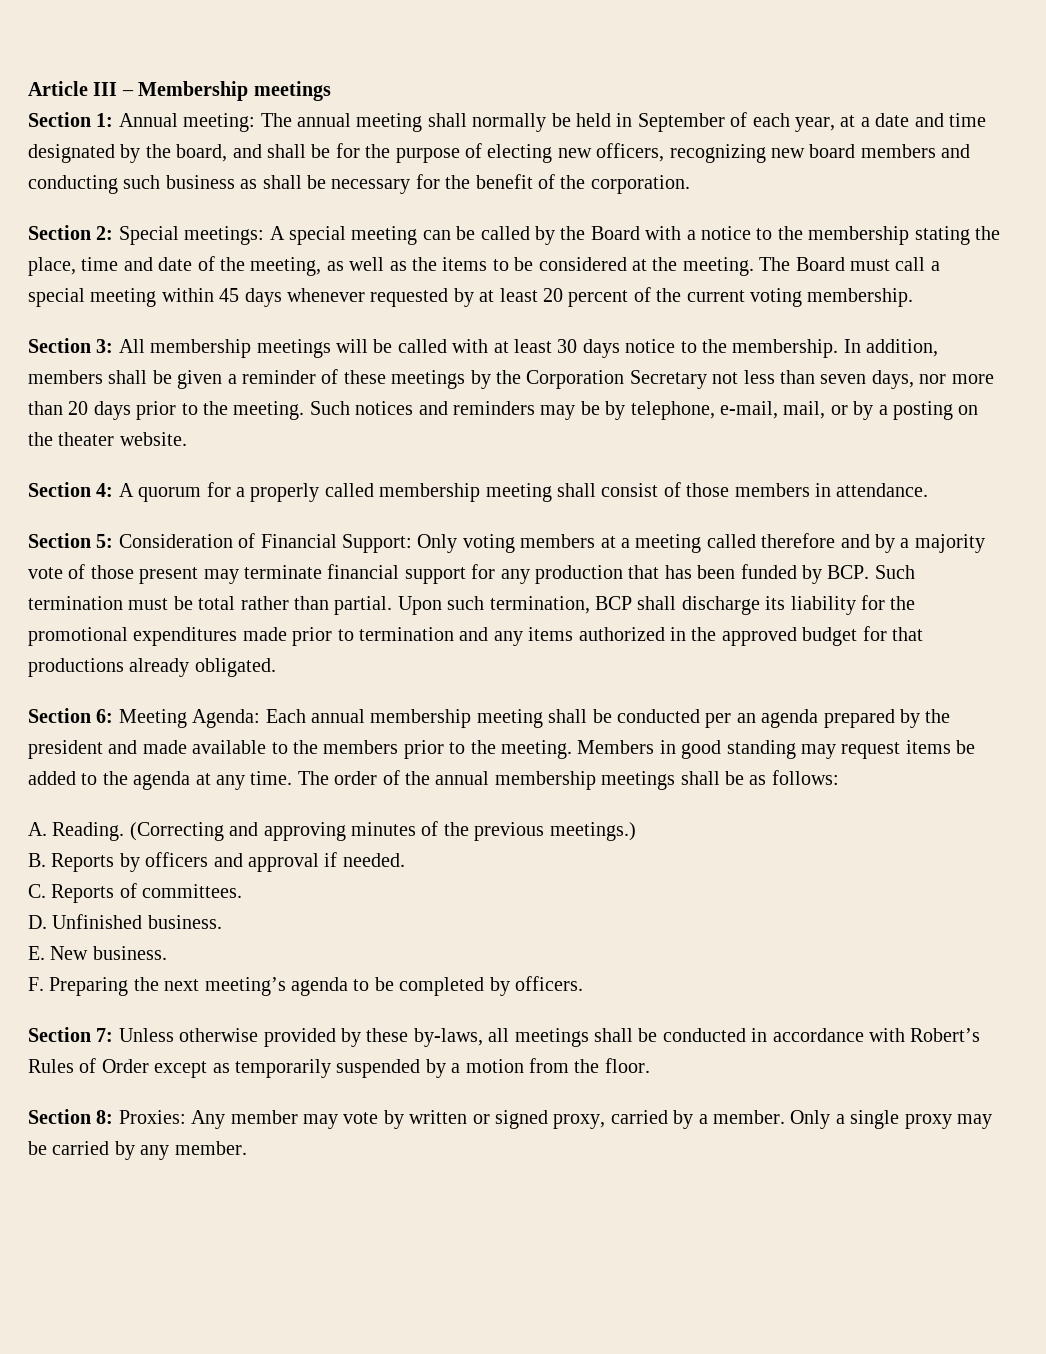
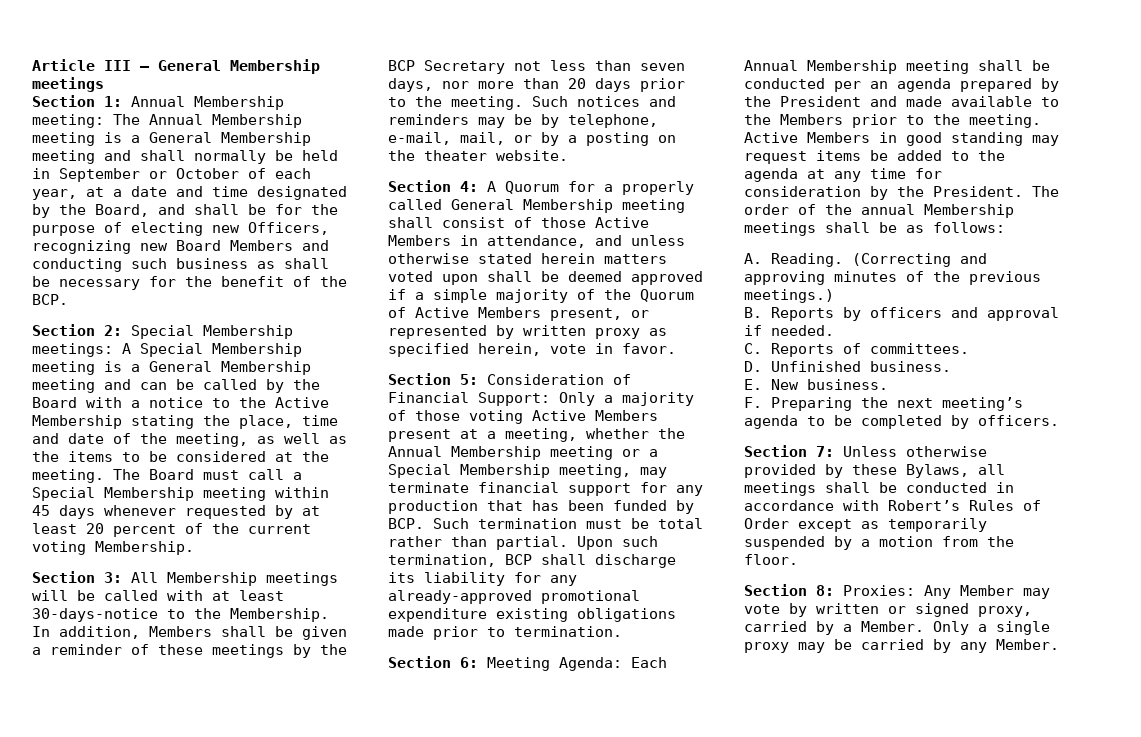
- Article III – Membership meetings
+ Article III – General Membership meetings
- Section 1: Annual meeting: The annual meeting shall normally be held in September of each year, at a date and time designated by the board, and shall be for the purpose of electing new officers, recognizing new board members and conducting such business as shall be necessary for the benefit of the corporation.
+ Section 1: Annual Membership meeting: The Annual Membership meeting is a General Membership meeting and shall normally be held in September or October of each year, at a date and time designated by the Board, and shall be for the purpose of electing new Officers, recognizing new Board Members and conducting such business as shall be necessary for the benefit of the BCP.
- Section 2: Special meetings: A special meeting can be called by the Board with a notice to the membership stating the place, time and date of the meeting, as well as the items to be considered at the meeting.
+ Section 2: Special Membership meetings: A Special Membership meeting is a General Membership meeting and can be called by the Board with a notice to the Active Membership stating the place, time and date of the meeting, as well as the items to be considered at the meeting.
- The Board must call a special meeting within 45 days whenever requested by at least 20 percent of the current voting membership.
+ The Board must call a Special Membership meeting within 45 days whenever requested by at least 20 percent of the current voting Membership.
- Section 3: All membership meetings will be called with at least 30 days notice to the membership.
+ Section 3: All Membership meetings will be called with at least 30-days-notice to the Membership.
- In addition, members shall be given a reminder of these meetings by the Corporation Secretary not less than seven days, nor more than 20 days prior to the meeting.
+ In addition, Members shall be given a reminder of these meetings by the BCP Secretary not less than seven days, nor more than 20 days prior to the meeting.
- Section 4: A quorum for a properly called membership meeting shall consist of those members in attendance.
+ Section 4: A Quorum for a properly called General Membership meeting shall consist of those Active Members in attendance, and unless otherwise stated herein matters voted upon shall be deemed approved if a simple majority of the Quorum of Active Members present, or represented by written proxy as specified herein, vote in favor.
- Section 5: Consideration of Financial Support: Only voting members at a meeting called therefore and by a majority vote of those present may terminate financial support for any production that has been funded by BCP. Such termination must be total rather than partial.
+ Section 5: Consideration of Financial Support: Only a majority of those voting Active Members present at a meeting, whether the Annual Membership meeting or a Special Membership meeting, may terminate financial support for any production that has been funded by BCP. Such termination must be total rather than partial.
- Upon such termination, BCP shall discharge its liability for the promotional expenditures made prior to termination and any items authorized in the approved budget for that productions already obligated.
+ Upon such termination, BCP shall discharge its liability for any already-approved promotional expenditure existing obligations made prior to termination.
- Section 6: Meeting Agenda: Each annual membership meeting shall be conducted per an agenda prepared by the president and made available to the members prior to the meeting. Members in good standing may request items be added to the agenda at any time.
+ Section 6: Meeting Agenda: Each Annual Membership meeting shall be conducted per an agenda prepared by the President and made available to the Members prior to the meeting. Active Members in good standing may request items be added to the agenda at any time for consideration by the President.
- The order of the annual membership meetings shall be as follows:
+ The order of the annual Membership meetings shall be as follows:
- Section 7: Unless otherwise provided by these by-laws, all meetings shall be conducted in accordance with Robert’s Rules of Order except as temporarily suspended by a motion from the floor.
+ Section 7: Unless otherwise provided by these Bylaws, all meetings shall be conducted in accordance with Robert’s Rules of Order except as temporarily suspended by a motion from the floor.
- Section 8: Proxies: Any member may vote by written or signed proxy, carried by a member.
+ Section 8: Proxies: Any Member may vote by written or signed proxy, carried by a Member.
- Only a single proxy may be carried by any member.
+ Only a single proxy may be carried by any Member.

